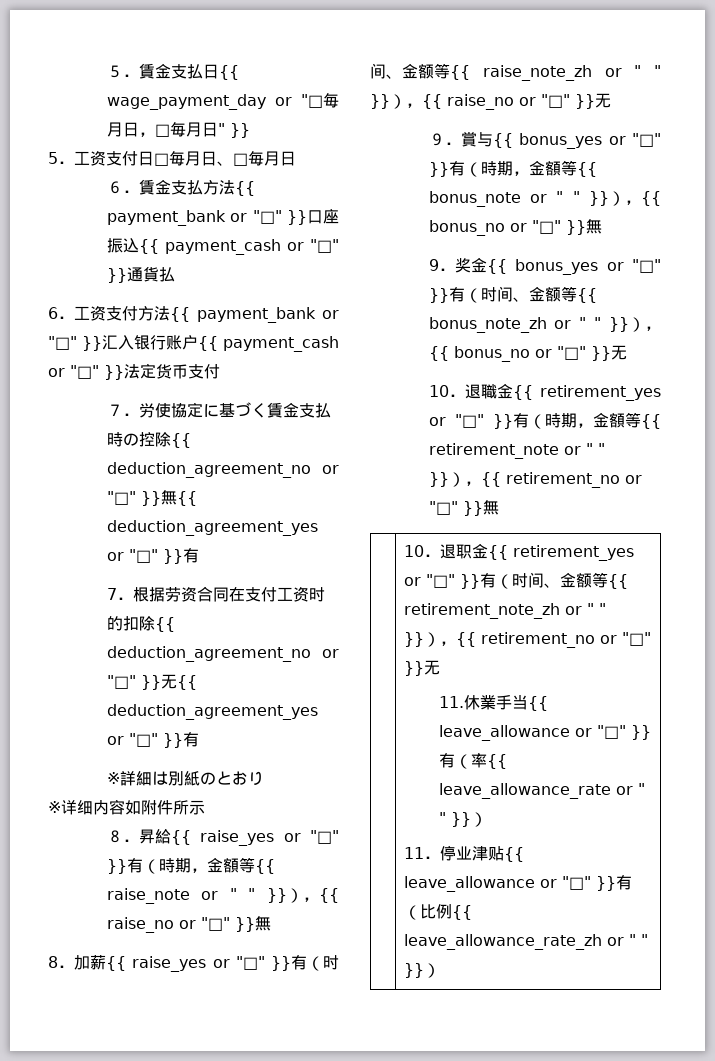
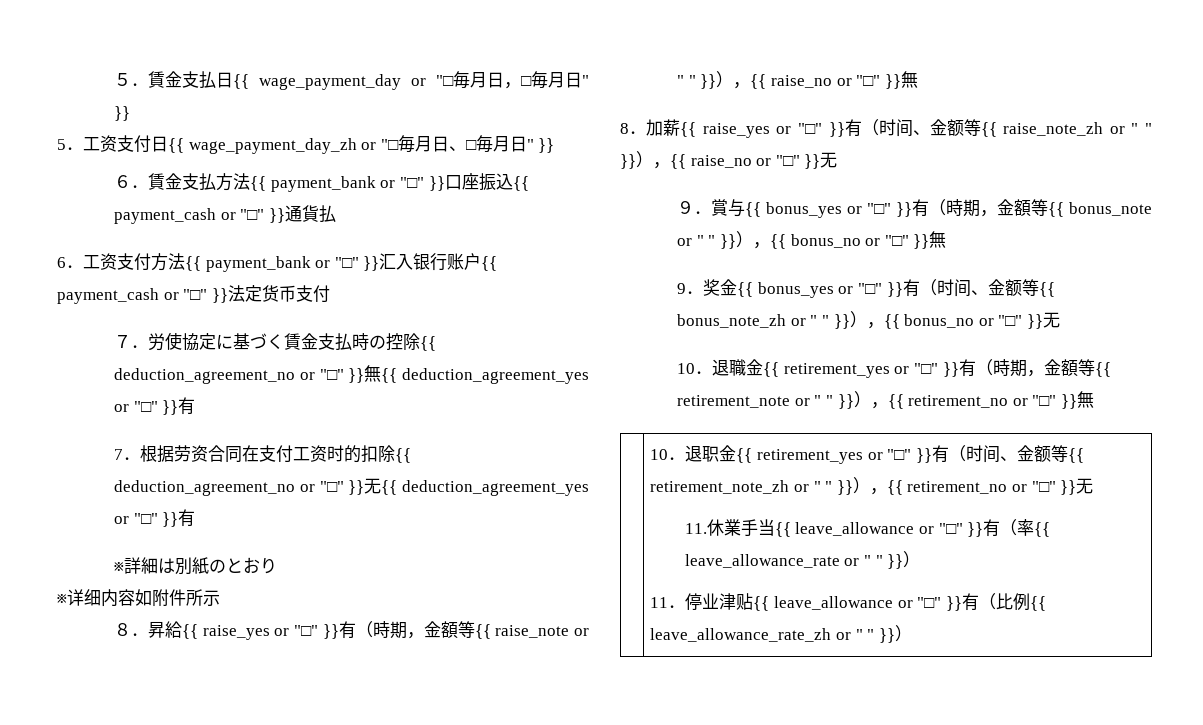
- 5．工资支付日□毎月日、□毎月日
+ 5．工资支付日{{ wage_payment_day_zh or "□毎月日、□毎月日" }}

